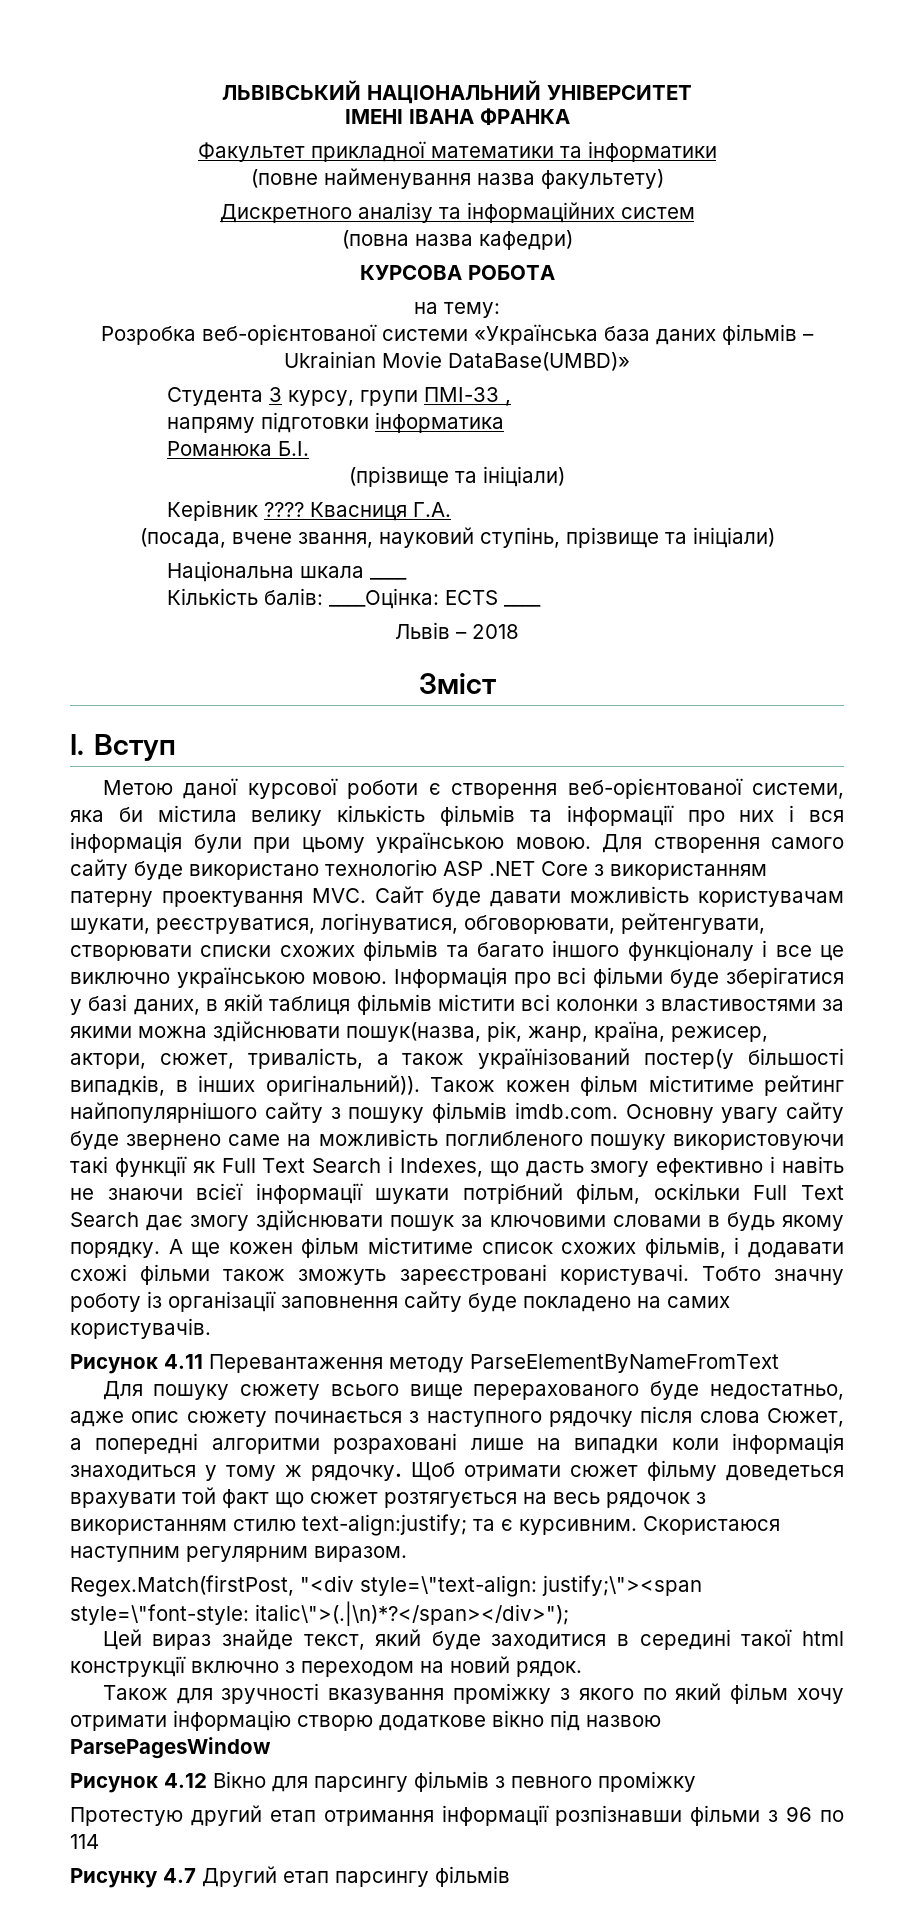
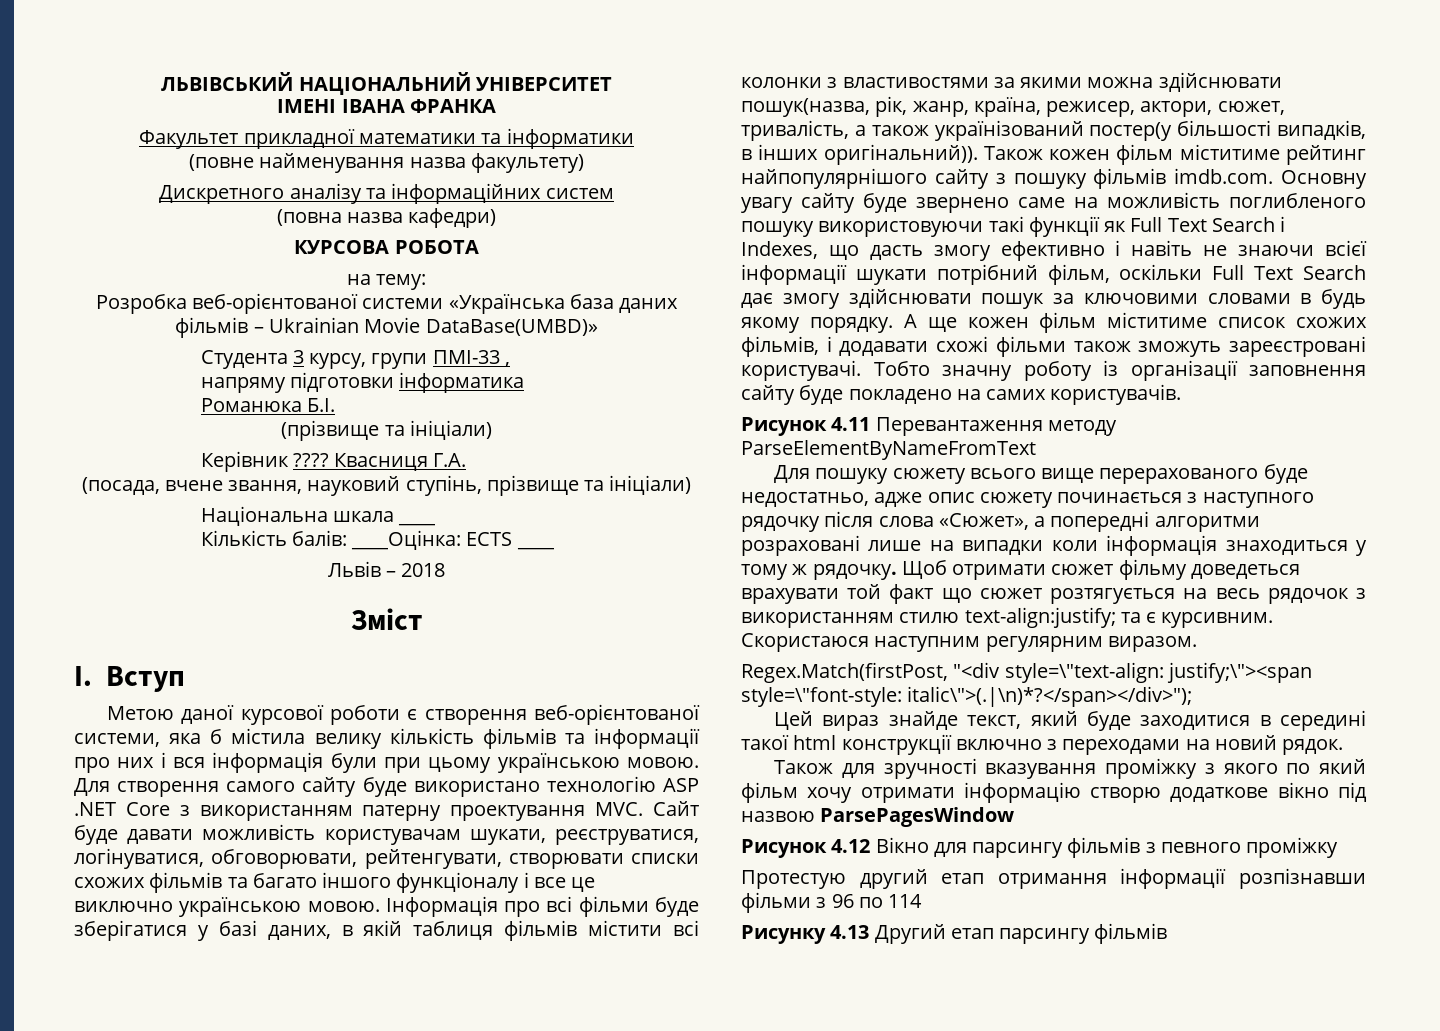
- Метою даної курсової роботи є створення веб-орієнтованої системи, яка би містила велику кількість фільмів та інформації про них і вся інформація були при цьому українською мовою.
+ Метою даної курсової роботи є створення веб-орієнтованої системи, яка б містила велику кількість фільмів та інформації про них і вся інформація були при цьому українською мовою.
- Для пошуку сюжету всього вище перерахованого буде недостатньо, адже опис сюжету починається з наступного рядочку після слова Сюжет, а попередні алгоритми розраховані лише на випадки коли інформація знаходиться у тому ж рядочку.
+ Для пошуку сюжету всього вище перерахованого буде недостатньо, адже опис сюжету починається з наступного рядочку після слова «Сюжет», а попередні алгоритми розраховані лише на випадки коли інформація знаходиться у тому ж рядочку.
- Цей вираз знайде текст, який буде заходитися в середині такої html конструкції включно з переходом на новий рядок.
+ Цей вираз знайде текст, який буде заходитися в середині такої html конструкції включно з переходами на новий рядок.
- Рисунку 4.7 Другий етап парсингу фільмів
+ Рисунку 4.13 Другий етап парсингу фільмів

